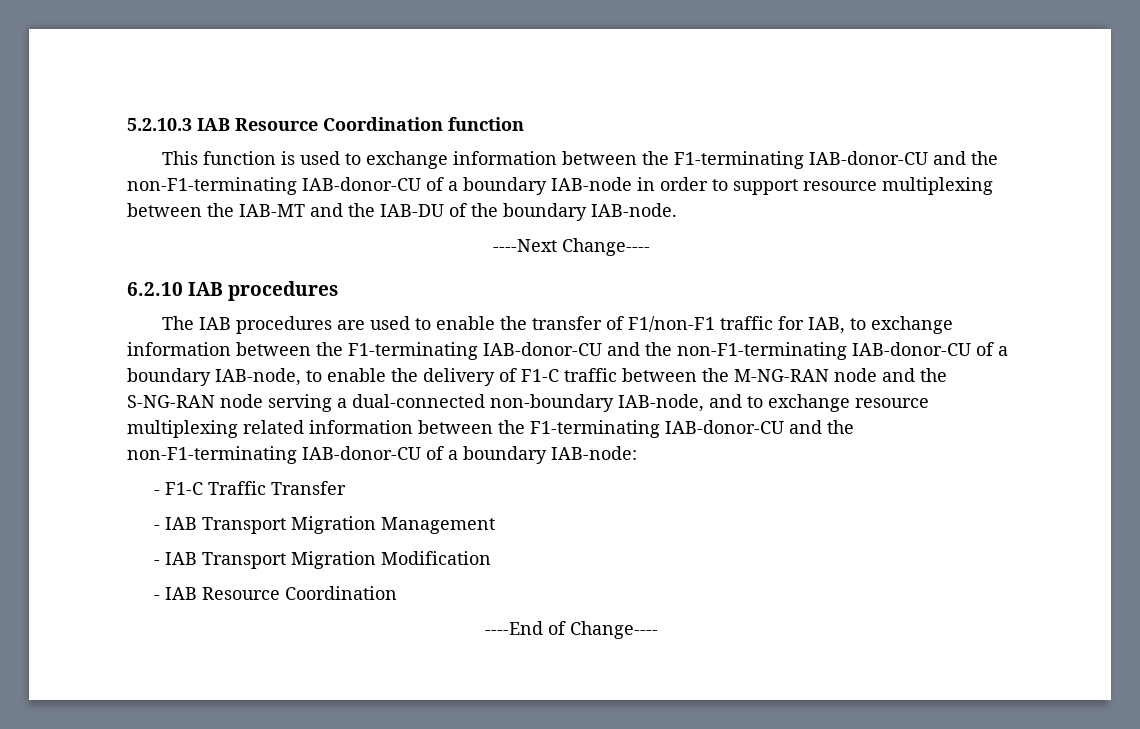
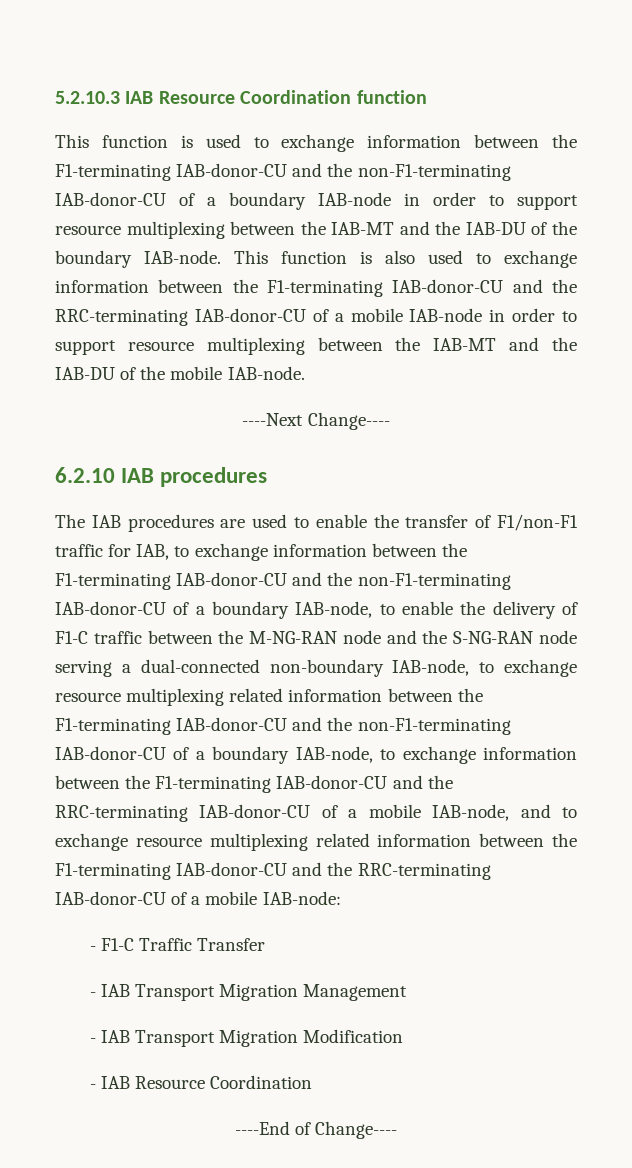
+ This function is also used to exchange information between the F1-terminating IAB-donor-CU and the RRC-terminating IAB-donor-CU of a mobile IAB-node in order to support resource multiplexing between the IAB-MT and the IAB-DU of the mobile IAB-node.
- The IAB procedures are used to enable the transfer of F1/non-F1 traffic for IAB, to exchange information between the F1-terminating IAB-donor-CU and the non-F1-terminating IAB-donor-CU of a boundary IAB-node, to enable the delivery of F1-C traffic between the M-NG-RAN node and the S-NG-RAN node serving a dual-connected non-boundary IAB-node, and to exchange resource multiplexing related information between the F1-terminating IAB-donor-CU and the non-F1-terminating IAB-donor-CU of a boundary IAB-node:
+ The IAB procedures are used to enable the transfer of F1/non-F1 traffic for IAB, to exchange information between the F1-terminating IAB-donor-CU and the non-F1-terminating IAB-donor-CU of a boundary IAB-node, to enable the delivery of F1-C traffic between the M-NG-RAN node and the S-NG-RAN node serving a dual-connected non-boundary IAB-node, to exchange resource multiplexing related information between the F1-terminating IAB-donor-CU and the non-F1-terminating IAB-donor-CU of a boundary IAB-node, to exchange information between the F1-terminating IAB-donor-CU and the RRC-terminating IAB-donor-CU of a mobile IAB-node, and to exchange resource multiplexing related information between the F1-terminating IAB-donor-CU and the RRC-terminating IAB-donor-CU of a mobile IAB-node:

